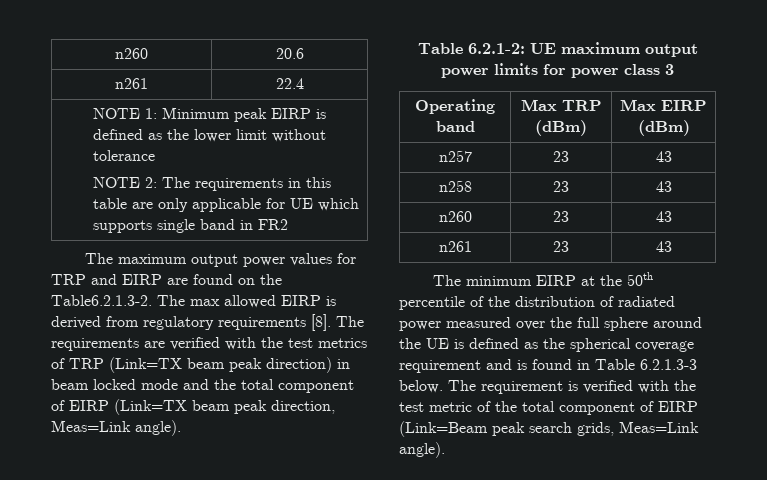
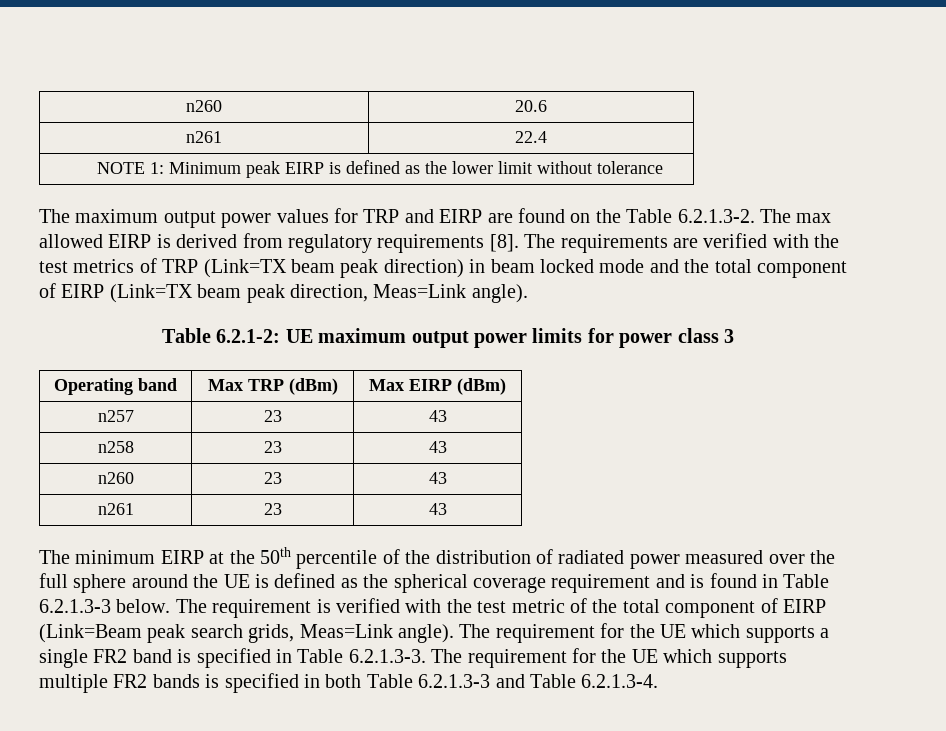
  NOTE 1: Minimum peak EIRP is defined as the lower limit without tolerance
- NOTE 2: The requirements in this table are only applicable for UE which supports single band in FR2
- The maximum output power values for TRP and EIRP are found on the Table6.2.1.3-2. The max allowed EIRP is derived from regulatory requirements [8].
+ The maximum output power values for TRP and EIRP are found on the Table 6.2.1.3-2. The max allowed EIRP is derived from regulatory requirements [8].
+ The requirement for the UE which supports a single FR2 band is specified in Table 6.2.1.3-3. The requirement for the UE which supports multiple FR2 bands is specified in both Table 6.2.1.3-3 and Table 6.2.1.3-4.

